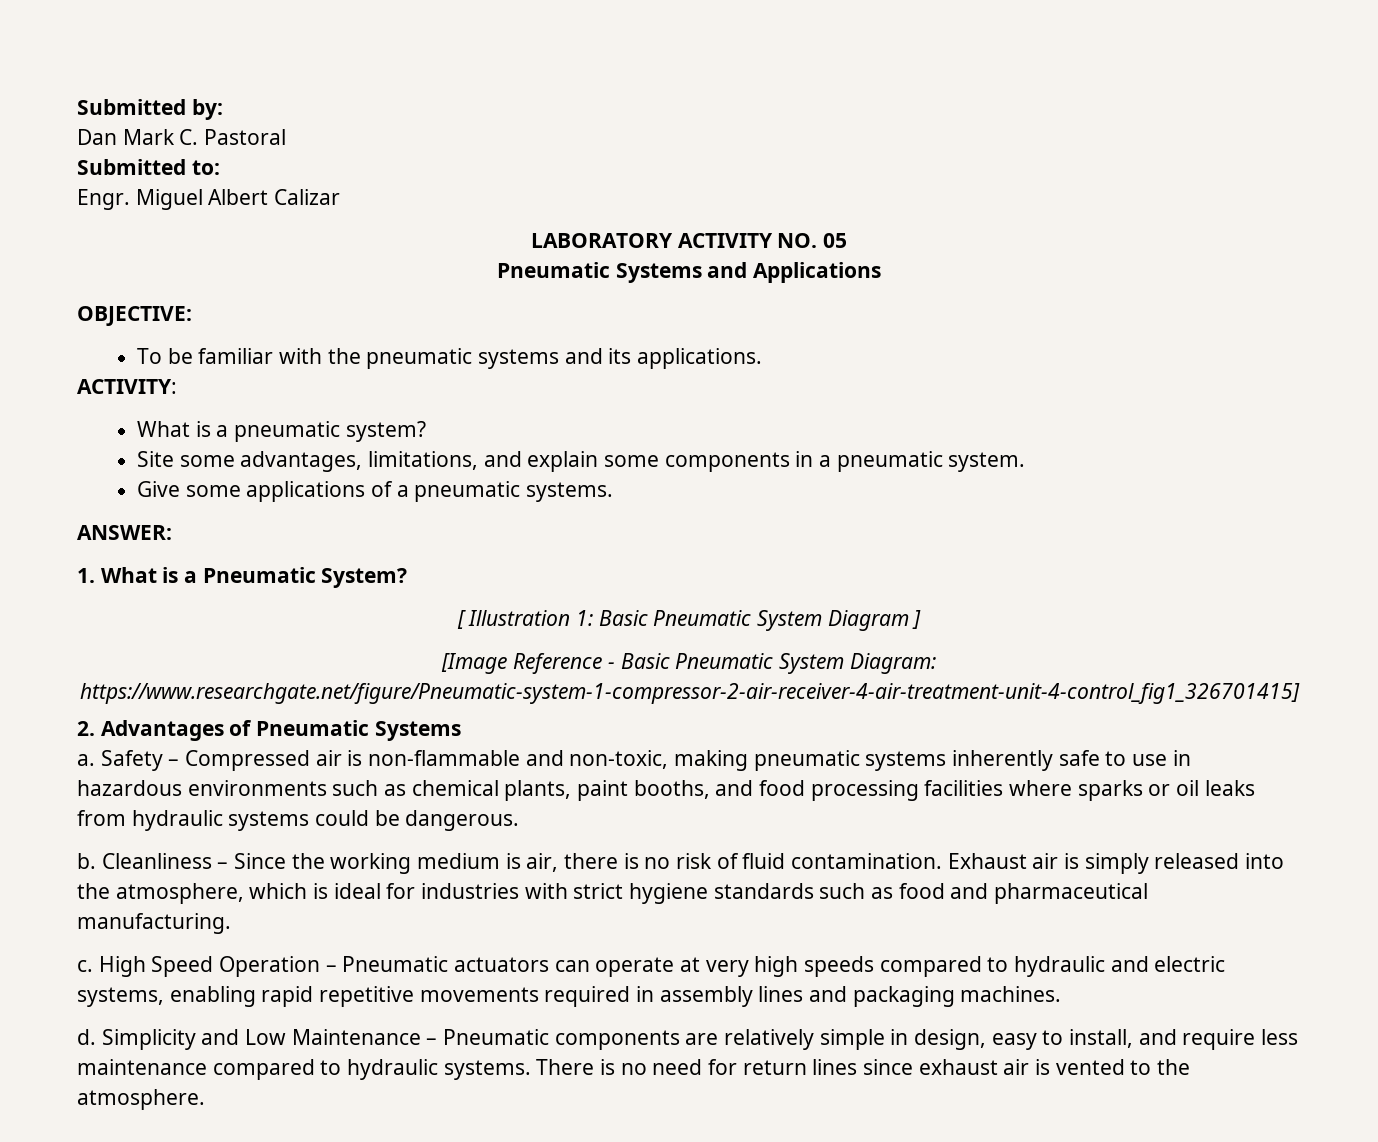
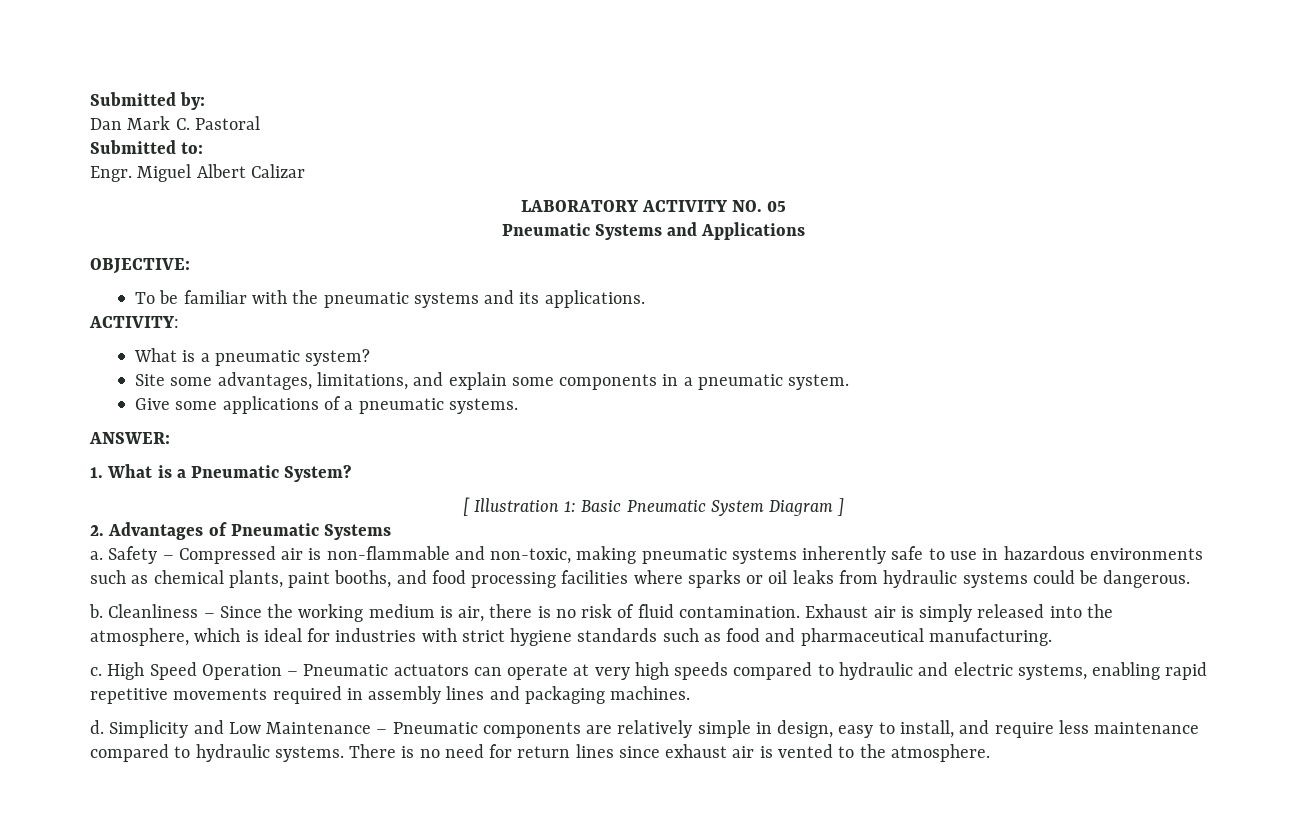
- [Image Reference - Basic Pneumatic System Diagram: https://www.researchgate.net/figure/Pneumatic-system-1-compressor-2-air-receiver-4-air-treatment-unit-4-control_fig1_326701415]

